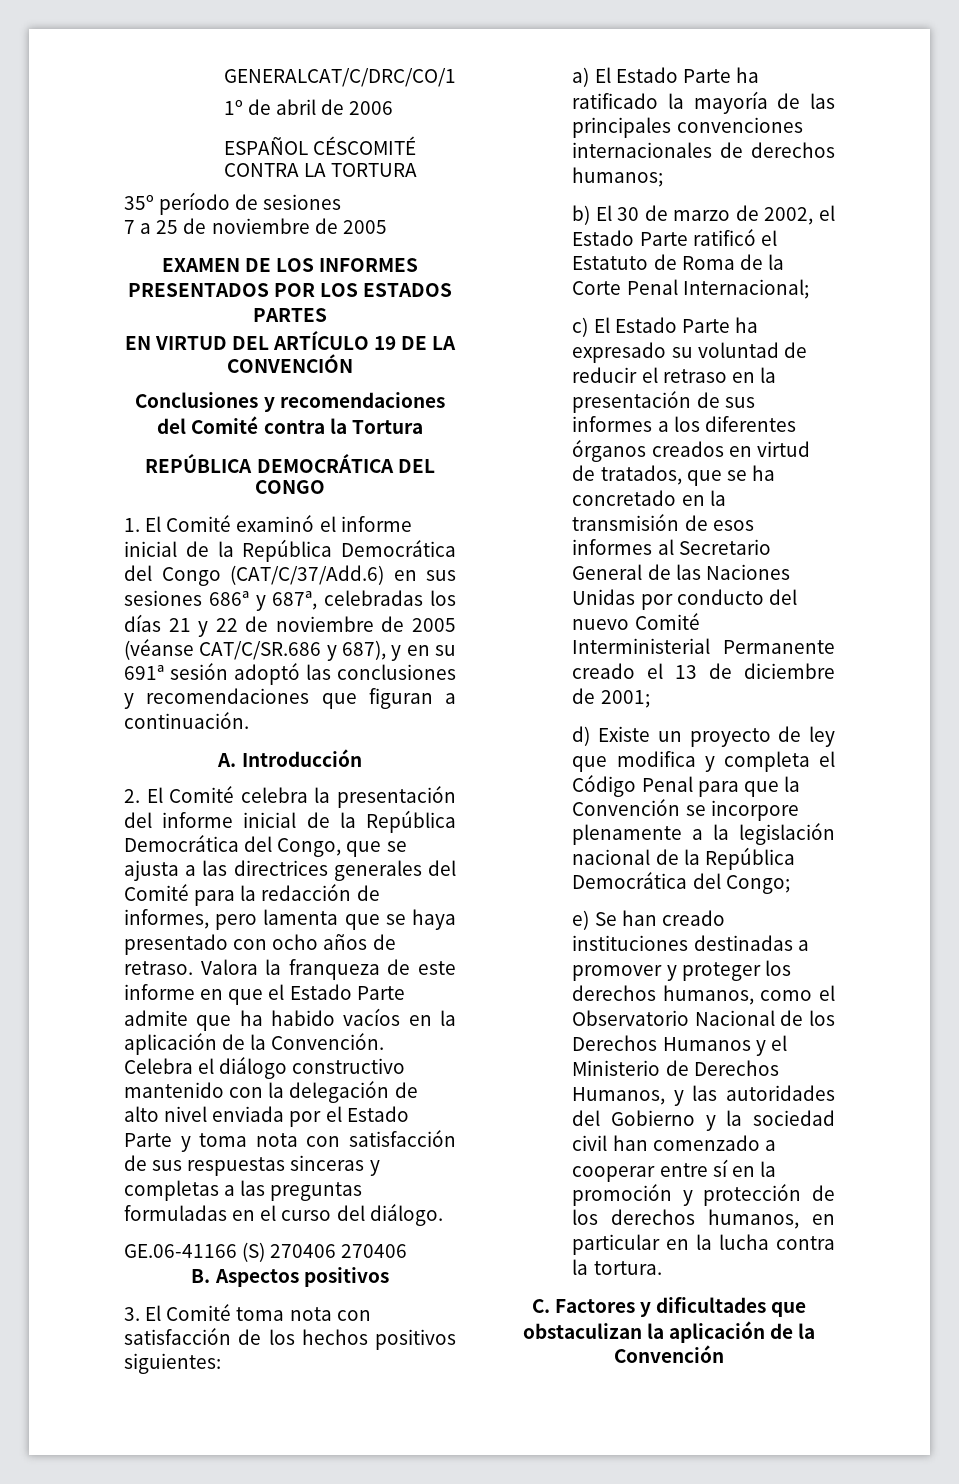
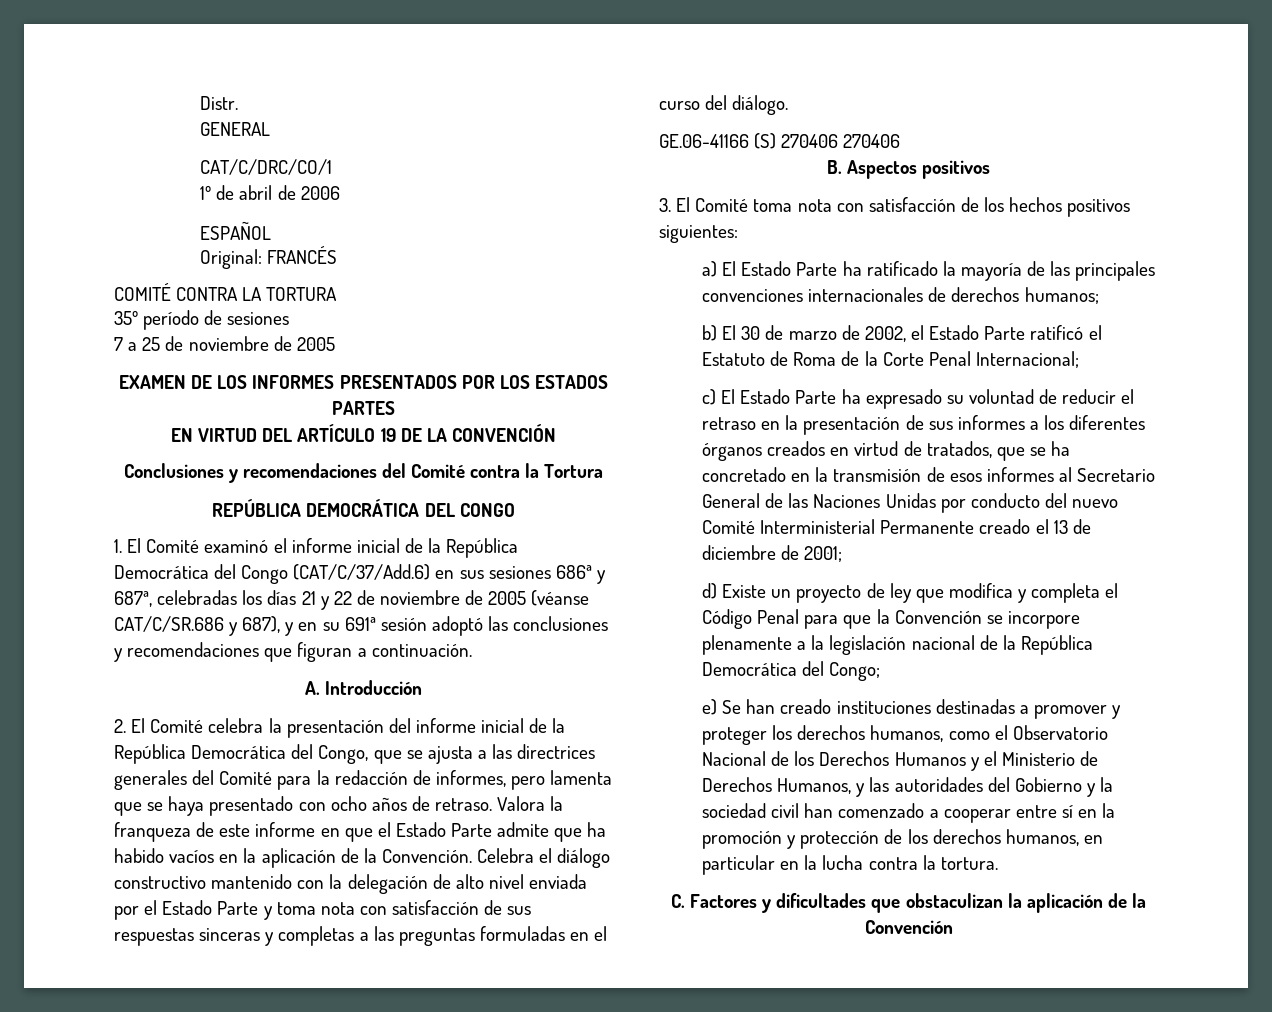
- GENERALCAT/C/DRC/CO/1
+ Distr.
+ GENERAL
+ CAT/C/DRC/CO/1
- ESPAÑOL CÉSCOMITÉ CONTRA LA TORTURA
+ ESPAÑOL
+ Original: FRANCÉS
+ COMITÉ CONTRA LA TORTURA

